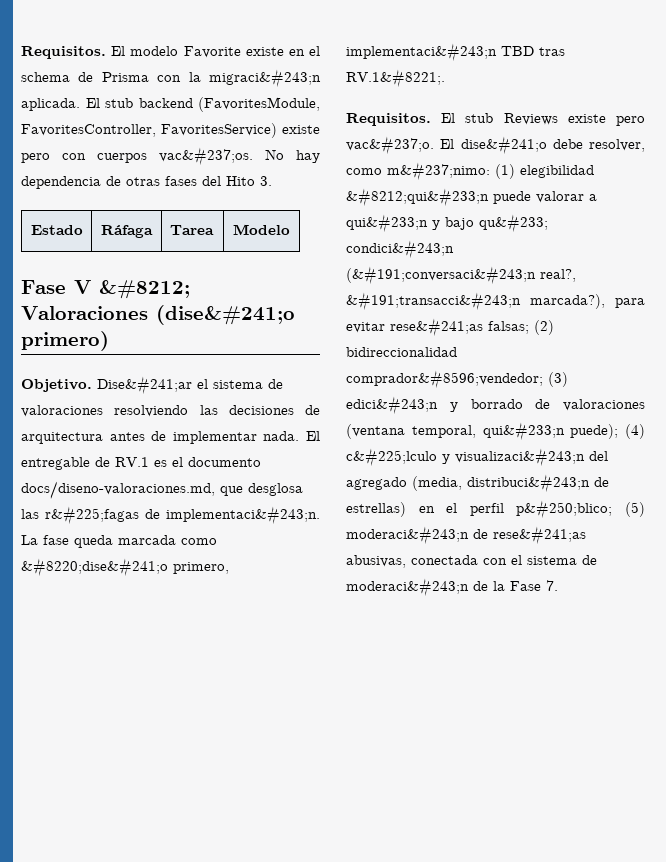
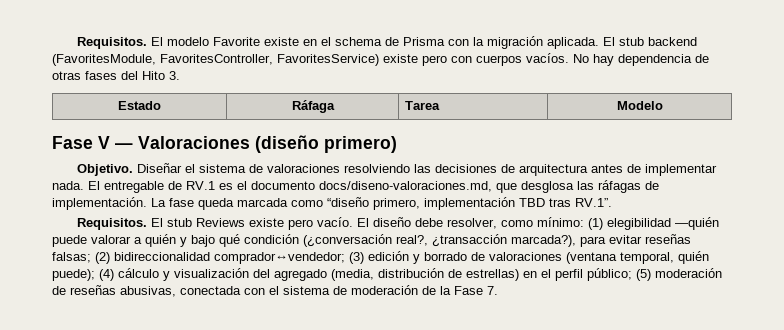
- El modelo Favorite existe en el schema de Prisma con la migraci&#243;n aplicada.
+ El modelo Favorite existe en el schema de Prisma con la migración aplicada.
- El stub backend (FavoritesModule, FavoritesController, FavoritesService) existe pero con cuerpos vac&#237;os.
+ El stub backend (FavoritesModule, FavoritesController, FavoritesService) existe pero con cuerpos vacíos.
- Fase V &#8212; Valoraciones (dise&#241;o primero)
+ Fase V — Valoraciones (diseño primero)
- Dise&#241;ar el sistema de valoraciones resolviendo las decisiones de arquitectura antes de implementar nada.
+ Diseñar el sistema de valoraciones resolviendo las decisiones de arquitectura antes de implementar nada.
- El entregable de RV.1 es el documento docs/diseno-valoraciones.md, que desglosa las r&#225;fagas de implementaci&#243;n.
+ El entregable de RV.1 es el documento docs/diseno-valoraciones.md, que desglosa las ráfagas de implementación.
- La fase queda marcada como &#8220;dise&#241;o primero, implementaci&#243;n TBD tras RV.1&#8221;.
+ La fase queda marcada como “diseño primero, implementación TBD tras RV.1”.
- El stub Reviews existe pero vac&#237;o. El dise&#241;o debe resolver, como m&#237;nimo: (1) elegibilidad &#8212;qui&#233;n puede valorar a qui&#233;n y bajo qu&#233; condici&#243;n (&#191;conversaci&#243;n real?, &#191;transacci&#243;n marcada?), para evitar rese&#241;as falsas; (2) bidireccionalidad comprador&#8596;vendedor; (3) edici&#243;n y borrado de valoraciones (ventana temporal, qui&#233;n puede); (4) c&#225;lculo y visualizaci&#243;n del agregado (media, distribuci&#243;n de estrellas) en el perfil p&#250;blico; (5) moderaci&#243;n de rese&#241;as abusivas, conectada con el sistema de moderaci&#243;n de la Fase 7.
+ El stub Reviews existe pero vacío. El diseño debe resolver, como mínimo: (1) elegibilidad —quién puede valorar a quién y bajo qué condición (¿conversación real?, ¿transacción marcada?), para evitar reseñas falsas; (2) bidireccionalidad comprador↔vendedor; (3) edición y borrado de valoraciones (ventana temporal, quién puede); (4) cálculo y visualización del agregado (media, distribución de estrellas) en el perfil público; (5) moderación de reseñas abusivas, conectada con el sistema de moderación de la Fase 7.

